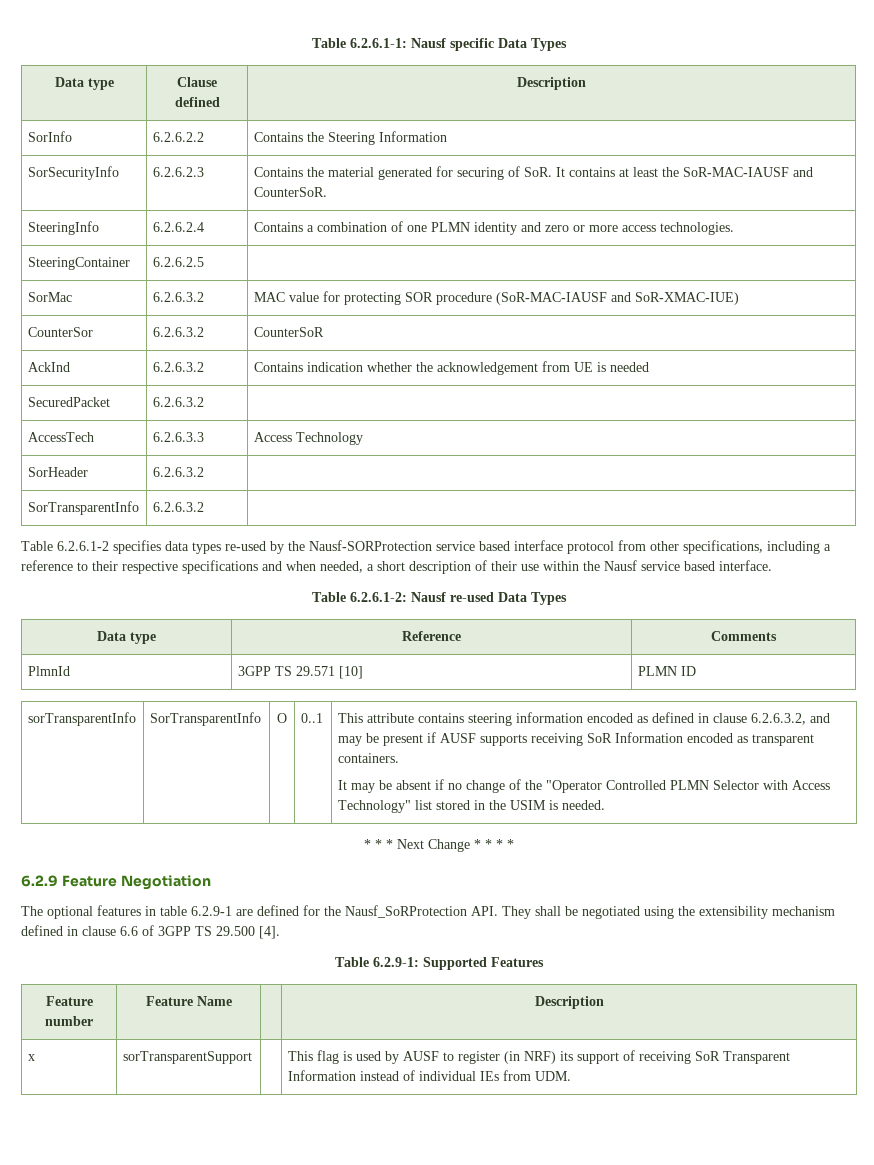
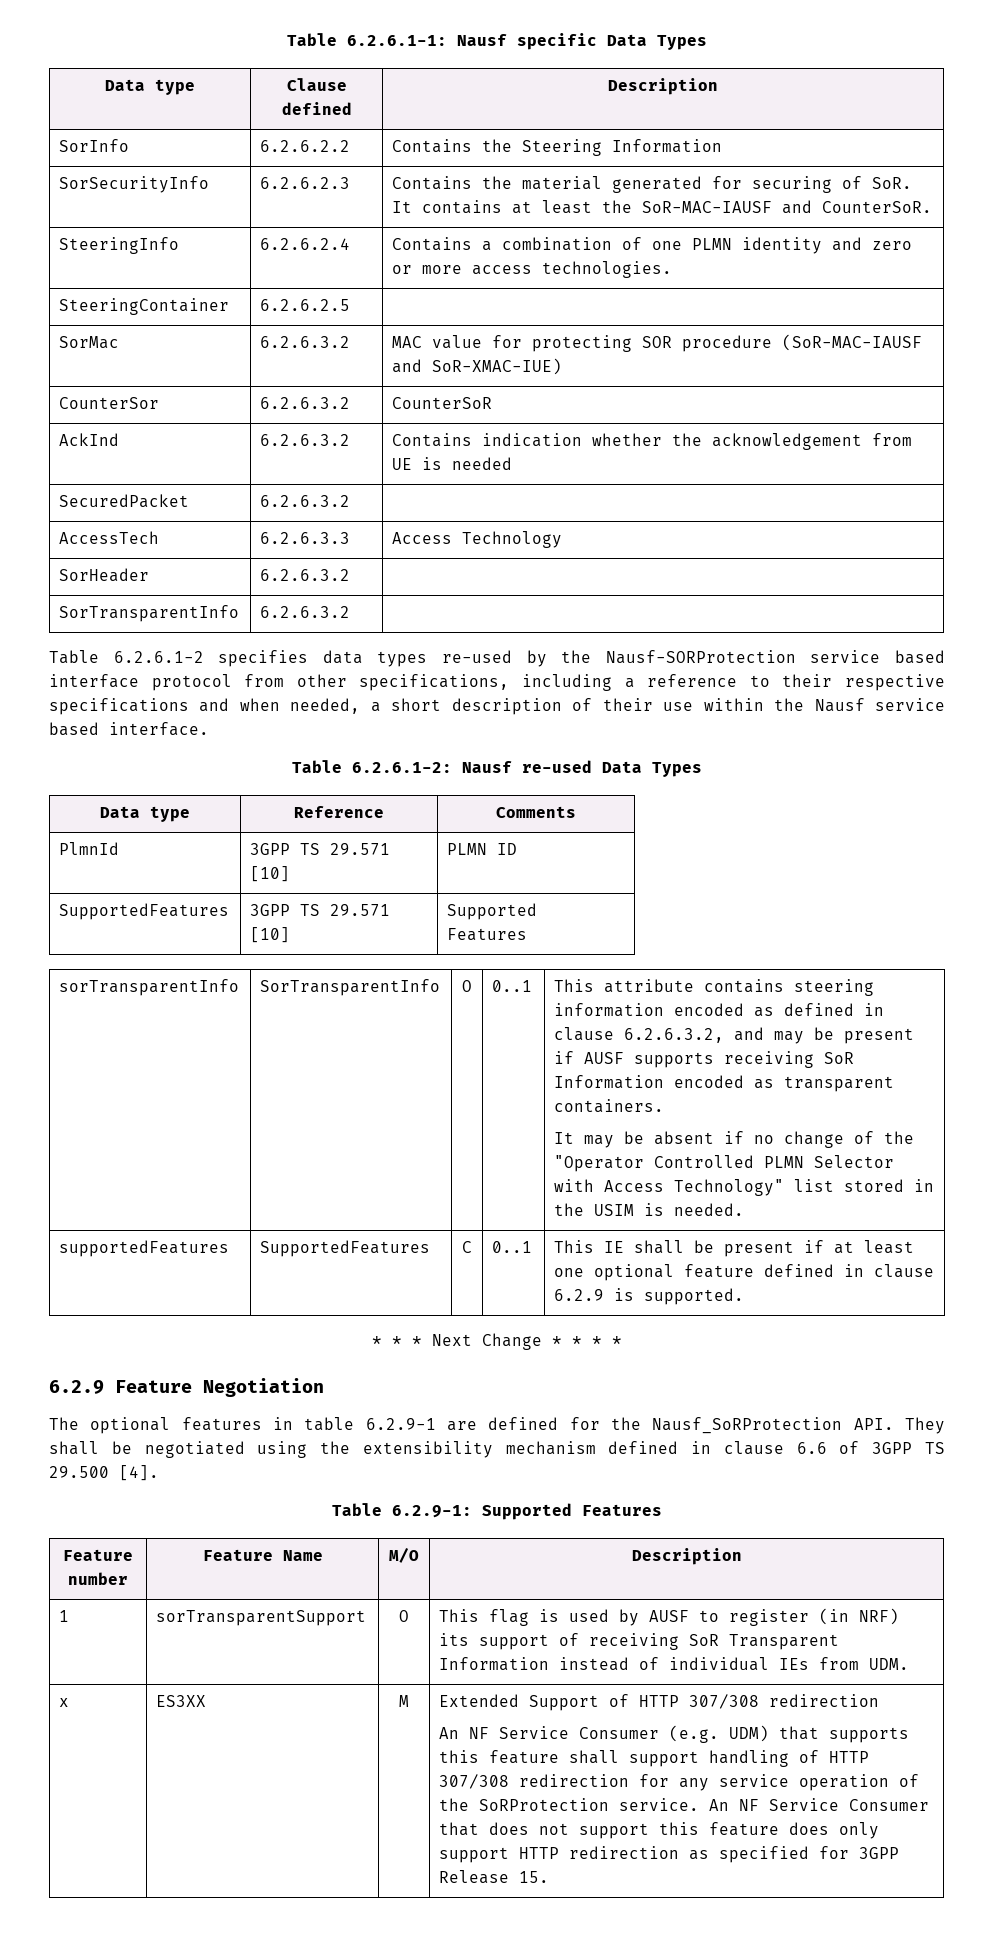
+ SupportedFeatures | 3GPP TS 29.571 [10] | Supported Features
+ supportedFeatures | SupportedFeatures | C | 0..1 | This IE shall be present if at least one optional feature defined in clause 6.2.9 is supported.
- Feature number | Feature Name | | Description
- x | sorTransparentSupport | | This flag is used by AUSF to register (in NRF) its support of receiving SoR Transparent Information instead of individual IEs from UDM.
+ Feature number | Feature Name | M/O | Description
+ 1 | sorTransparentSupport | O | This flag is used by AUSF to register (in NRF) its support of receiving SoR Transparent Information instead of individual IEs from UDM.
+ x | ES3XX | M | Extended Support of HTTP 307/308 redirection
+ An NF Service Consumer (e.g. UDM) that supports this feature shall support handling of HTTP 307/308 redirection for any service operation of the SoRProtection service. An NF Service Consumer that does not support this feature does only support HTTP redirection as specified for 3GPP Release 15.

